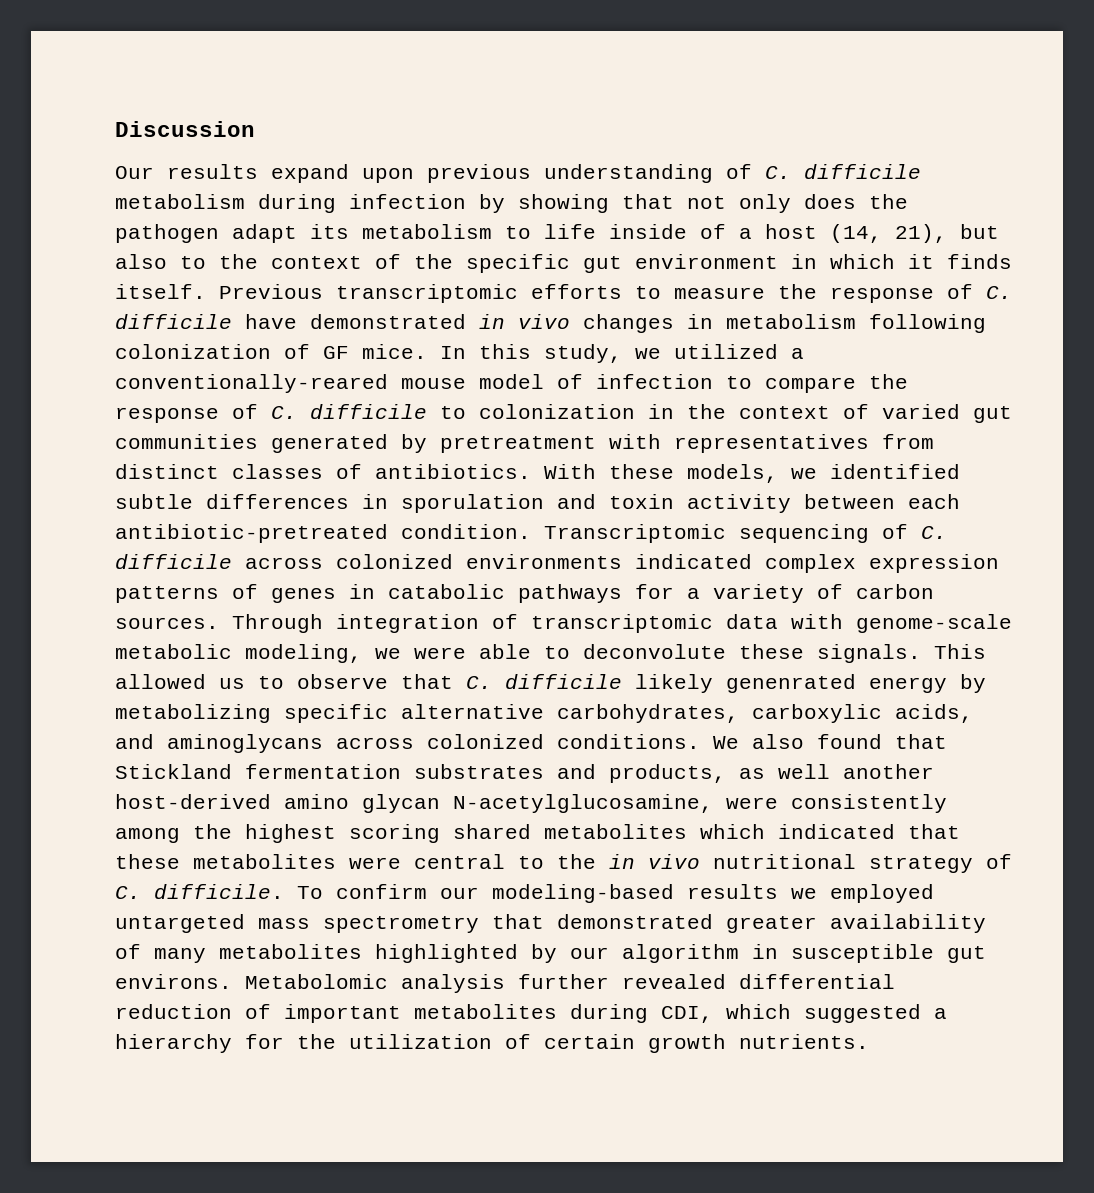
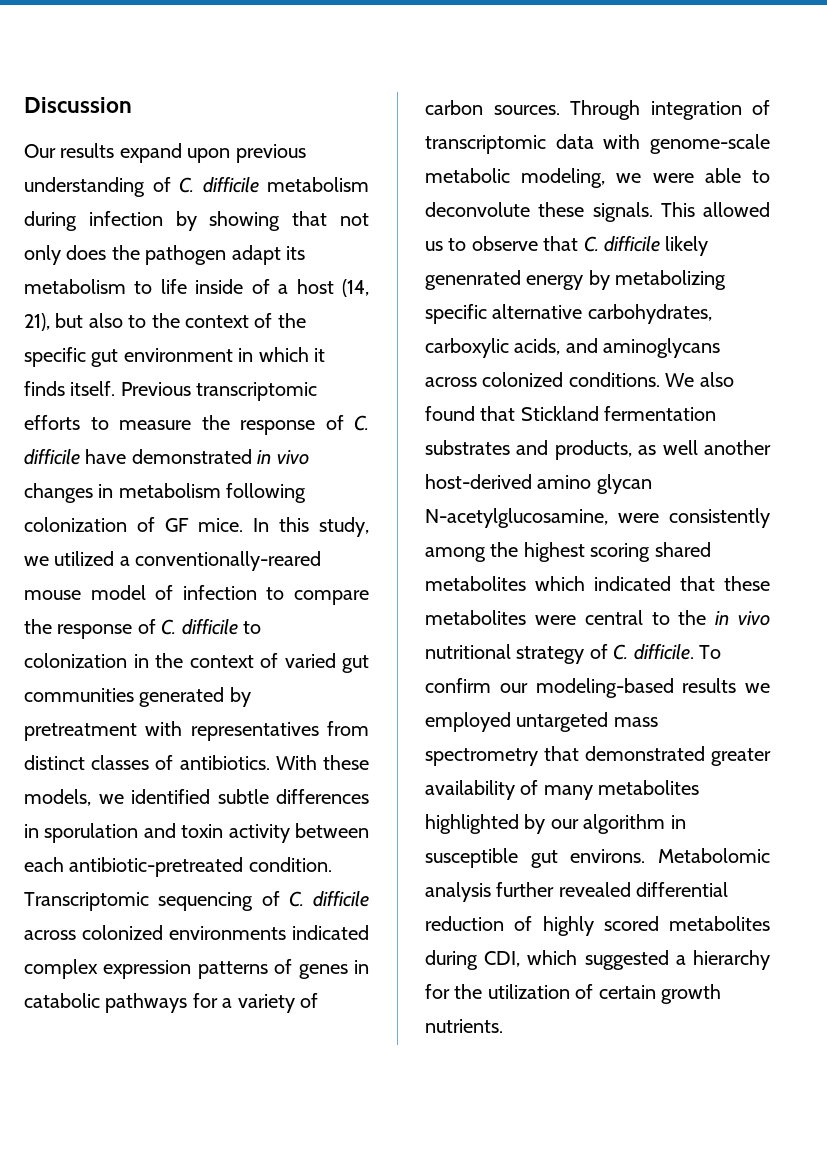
- Metabolomic analysis further revealed differential reduction of important metabolites during CDI, which suggested a hierarchy for the utilization of certain growth nutrients.
+ Metabolomic analysis further revealed differential reduction of highly scored metabolites during CDI, which suggested a hierarchy for the utilization of certain growth nutrients.

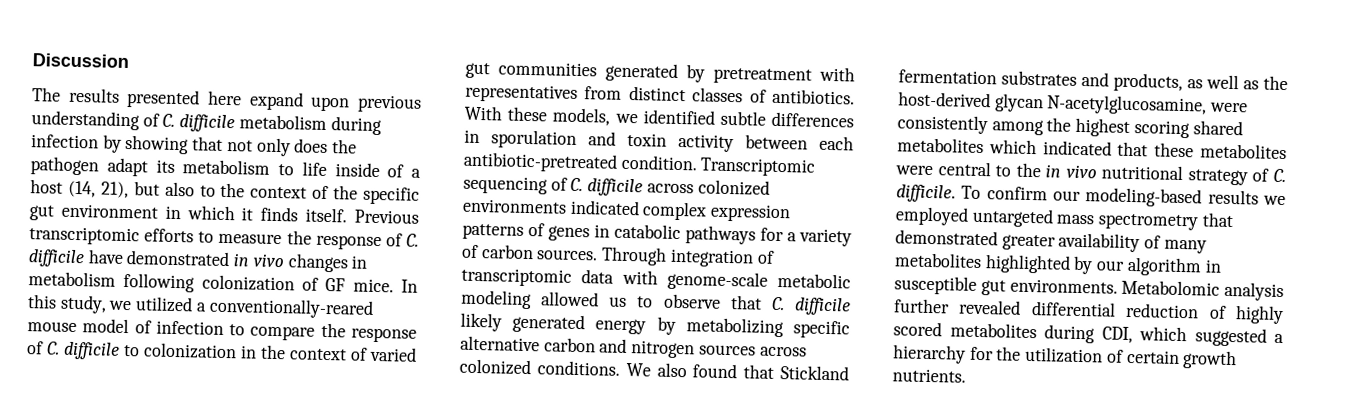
- Our results expand upon previous understanding of C. difficile metabolism during infection by showing that not only does the pathogen adapt its metabolism to life inside of a host (14, 21), but also to the context of the specific gut environment in which it finds itself.
+ The results presented here expand upon previous understanding of C. difficile metabolism during infection by showing that not only does the pathogen adapt its metabolism to life inside of a host (14, 21), but also to the context of the specific gut environment in which it finds itself.
- Through integration of transcriptomic data with genome-scale metabolic modeling, we were able to deconvolute these signals. This allowed us to observe that C. difficile likely genenrated energy by metabolizing specific alternative carbohydrates, carboxylic acids, and aminoglycans across colonized conditions.
+ Through integration of transcriptomic data with genome-scale metabolic modeling allowed us to observe that C. difficile likely generated energy by metabolizing specific alternative carbon and nitrogen sources across colonized conditions.
- We also found that Stickland fermentation substrates and products, as well another host-derived amino glycan N-acetylglucosamine, were consistently among the highest scoring shared metabolites which indicated that these metabolites were central to the in vivo nutritional strategy of C. difficile.
+ We also found that Stickland fermentation substrates and products, as well as the host-derived glycan N-acetylglucosamine, were consistently among the highest scoring shared metabolites which indicated that these metabolites were central to the in vivo nutritional strategy of C. difficile.
- To confirm our modeling-based results we employed untargeted mass spectrometry that demonstrated greater availability of many metabolites highlighted by our algorithm in susceptible gut environs.
+ To confirm our modeling-based results we employed untargeted mass spectrometry that demonstrated greater availability of many metabolites highlighted by our algorithm in susceptible gut environments.

